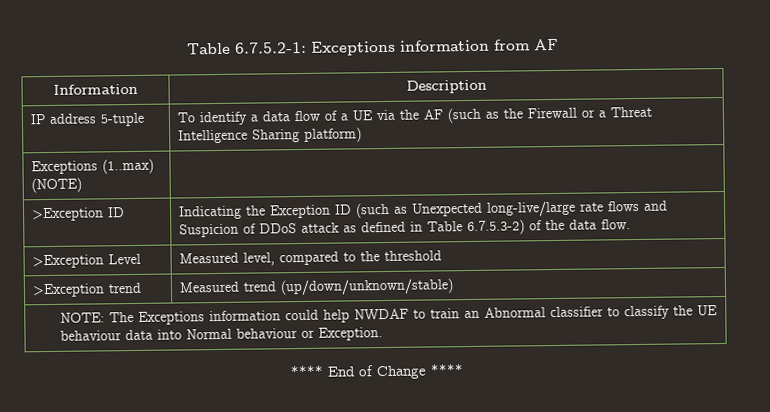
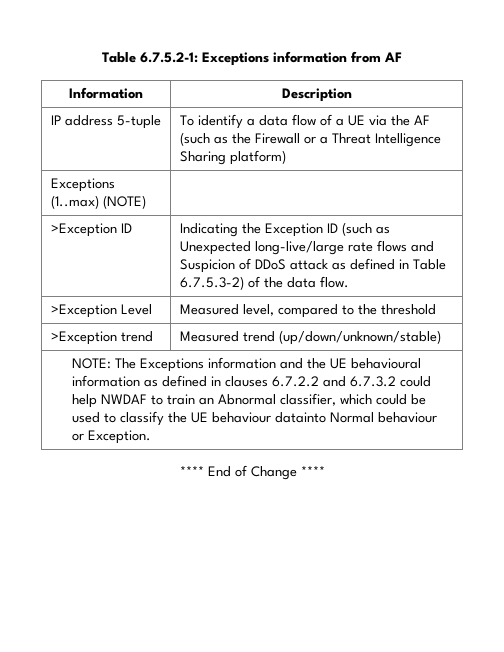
- NOTE: The Exceptions information could help NWDAF to train an Abnormal classifier to classify the UE behaviour data into Normal behaviour or Exception.
+ NOTE: The Exceptions information and the UE behavioural information as defined in clauses 6.7.2.2 and 6.7.3.2 could help NWDAF to train an Abnormal classifier, which could be used to classify the UE behaviour datainto Normal behaviour or Exception.

